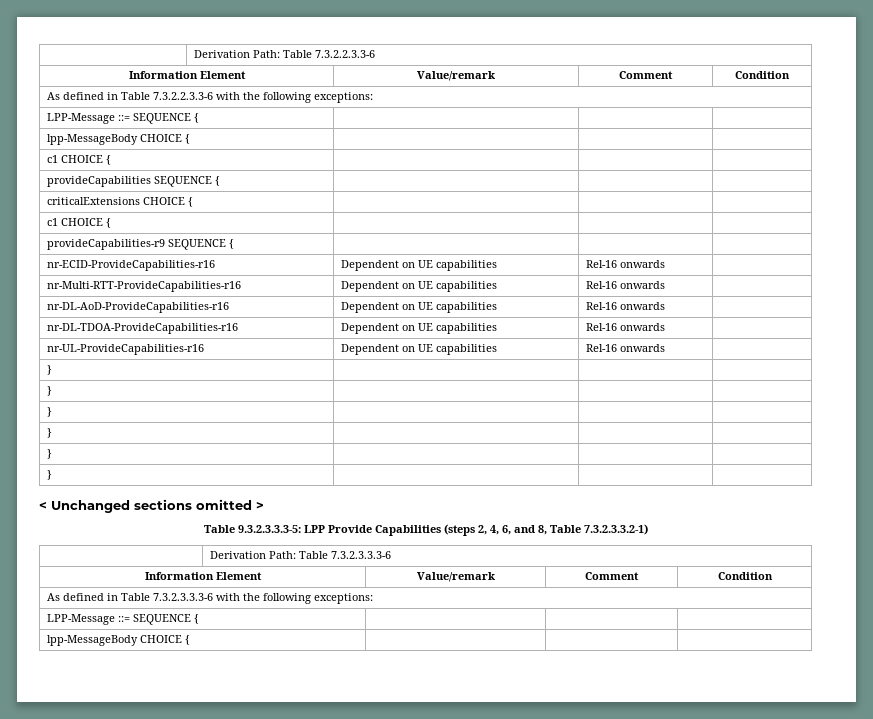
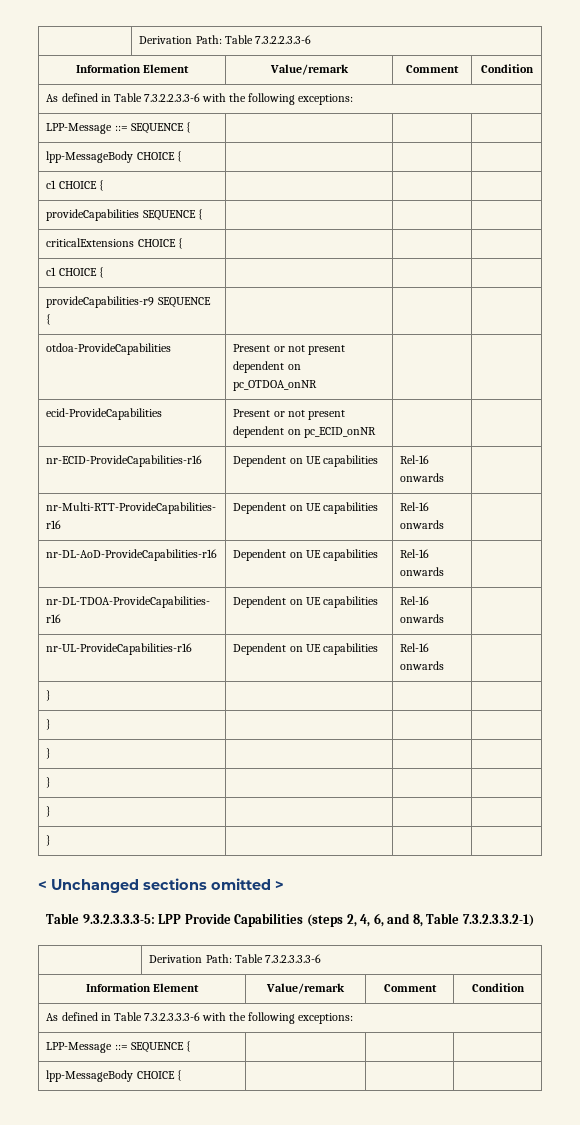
+ otdoa-ProvideCapabilities | Present or not present dependent on pc_OTDOA_onNR | |
+ ecid-ProvideCapabilities | Present or not present dependent on pc_ECID_onNR | |

